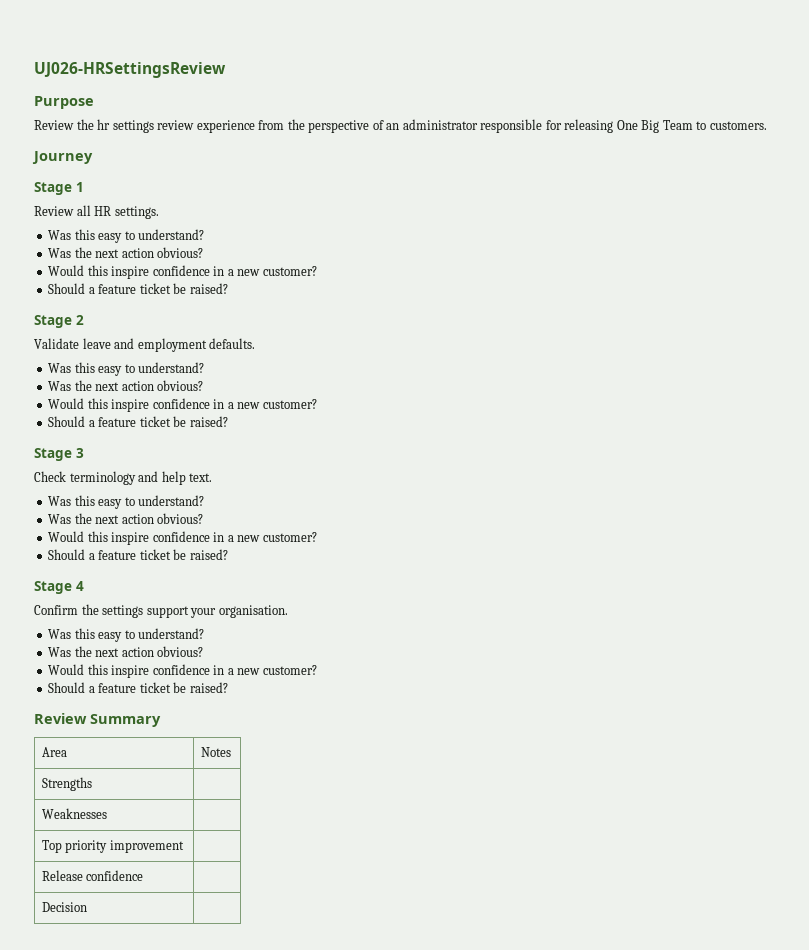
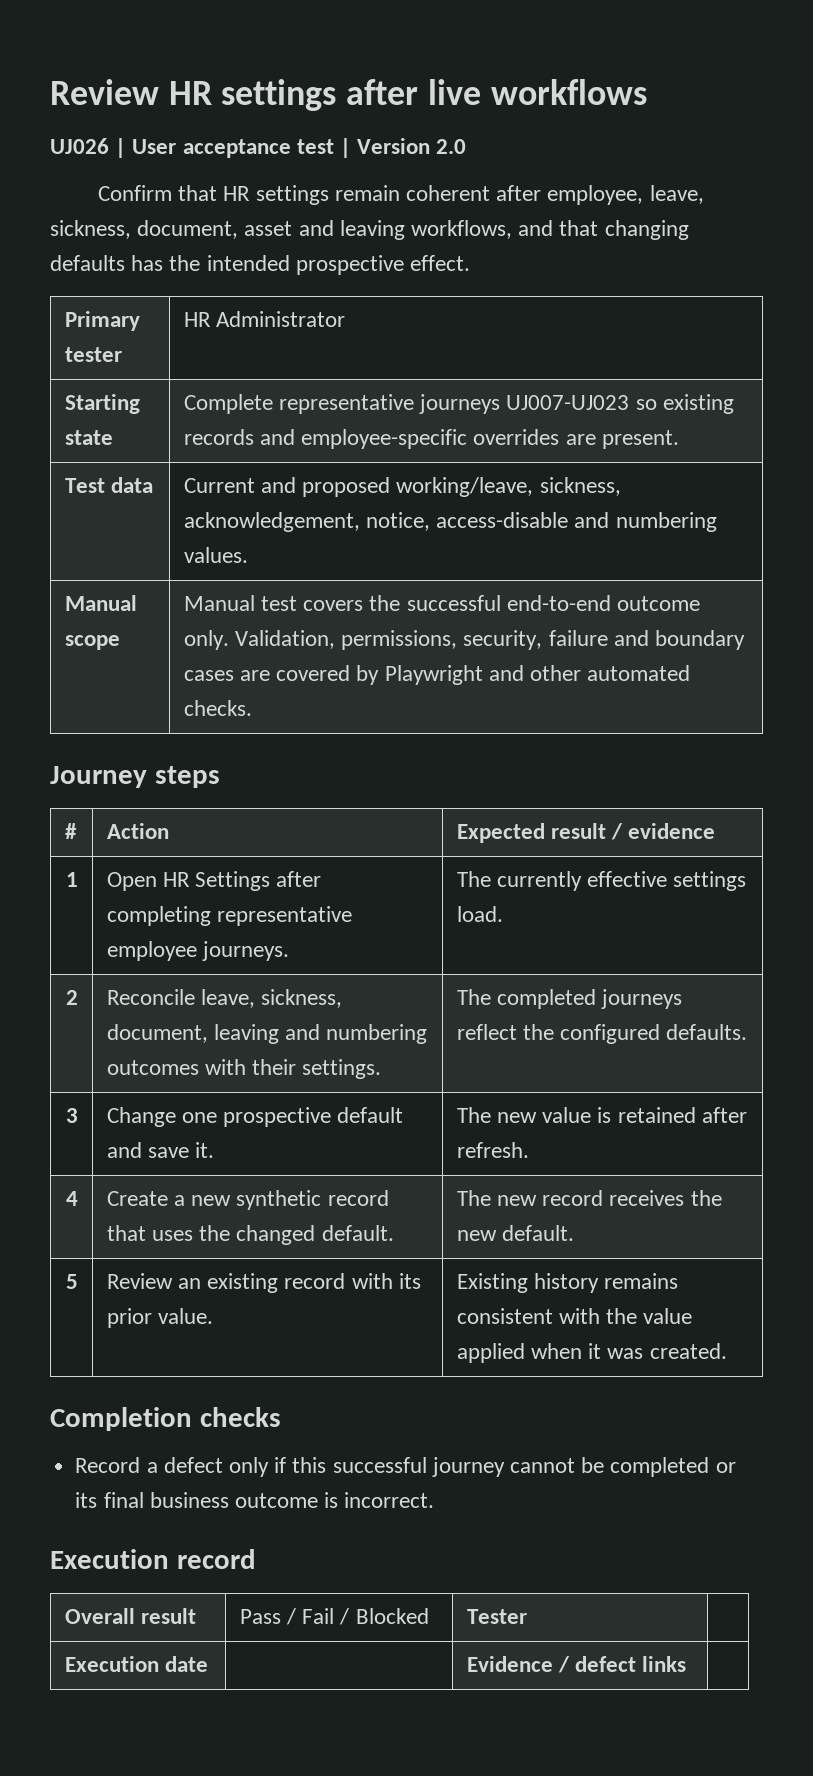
- UJ026-HRSettingsReview
- Purpose
- Review the hr settings review experience from the perspective of an administrator responsible for releasing One Big Team to customers.
- Journey
- Stage 1
- Review all HR settings.
- Was this easy to understand?
- Was the next action obvious?
- Would this inspire confidence in a new customer?
- Should a feature ticket be raised?
- Stage 2
- Validate leave and employment defaults.
- Was this easy to understand?
- Was the next action obvious?
- Would this inspire confidence in a new customer?
- Should a feature ticket be raised?
- Stage 3
- Check terminology and help text.
- Was this easy to understand?
- Was the next action obvious?
- Would this inspire confidence in a new customer?
- Should a feature ticket be raised?
- Stage 4
- Confirm the settings support your organisation.
- Was this easy to understand?
- Was the next action obvious?
- Would this inspire confidence in a new customer?
- Should a feature ticket be raised?
- Review Summary
- Area | Notes
- Strengths |
- Weaknesses |
- Top priority improvement |
- Release confidence |
- Decision |
+ Review HR settings after live workflows
+ UJ026 | User acceptance test | Version 2.0
+ Confirm that HR settings remain coherent after employee, leave, sickness, document, asset and leaving workflows, and that changing defaults has the intended prospective effect.
+ Primary tester | HR Administrator
+ Starting state | Complete representative journeys UJ007-UJ023 so existing records and employee-specific overrides are present.
+ Test data | Current and proposed working/leave, sickness, acknowledgement, notice, access-disable and numbering values.
+ Manual scope | Manual test covers the successful end-to-end outcome only. Validation, permissions, security, failure and boundary cases are covered by Playwright and other automated checks.
+ Journey steps
+ # | Action | Expected result / evidence
+ 1 | Open HR Settings after completing representative employee journeys. | The currently effective settings load.
+ 2 | Reconcile leave, sickness, document, leaving and numbering outcomes with their settings. | The completed journeys reflect the configured defaults.
+ 3 | Change one prospective default and save it. | The new value is retained after refresh.
+ 4 | Create a new synthetic record that uses the changed default. | The new record receives the new default.
+ 5 | Review an existing record with its prior value. | Existing history remains consistent with the value applied when it was created.
+ Completion checks
+ Record a defect only if this successful journey cannot be completed or its final business outcome is incorrect.
+ Execution record
+ Overall result | Pass / Fail / Blocked | Tester |
+ Execution date | | Evidence / defect links |

